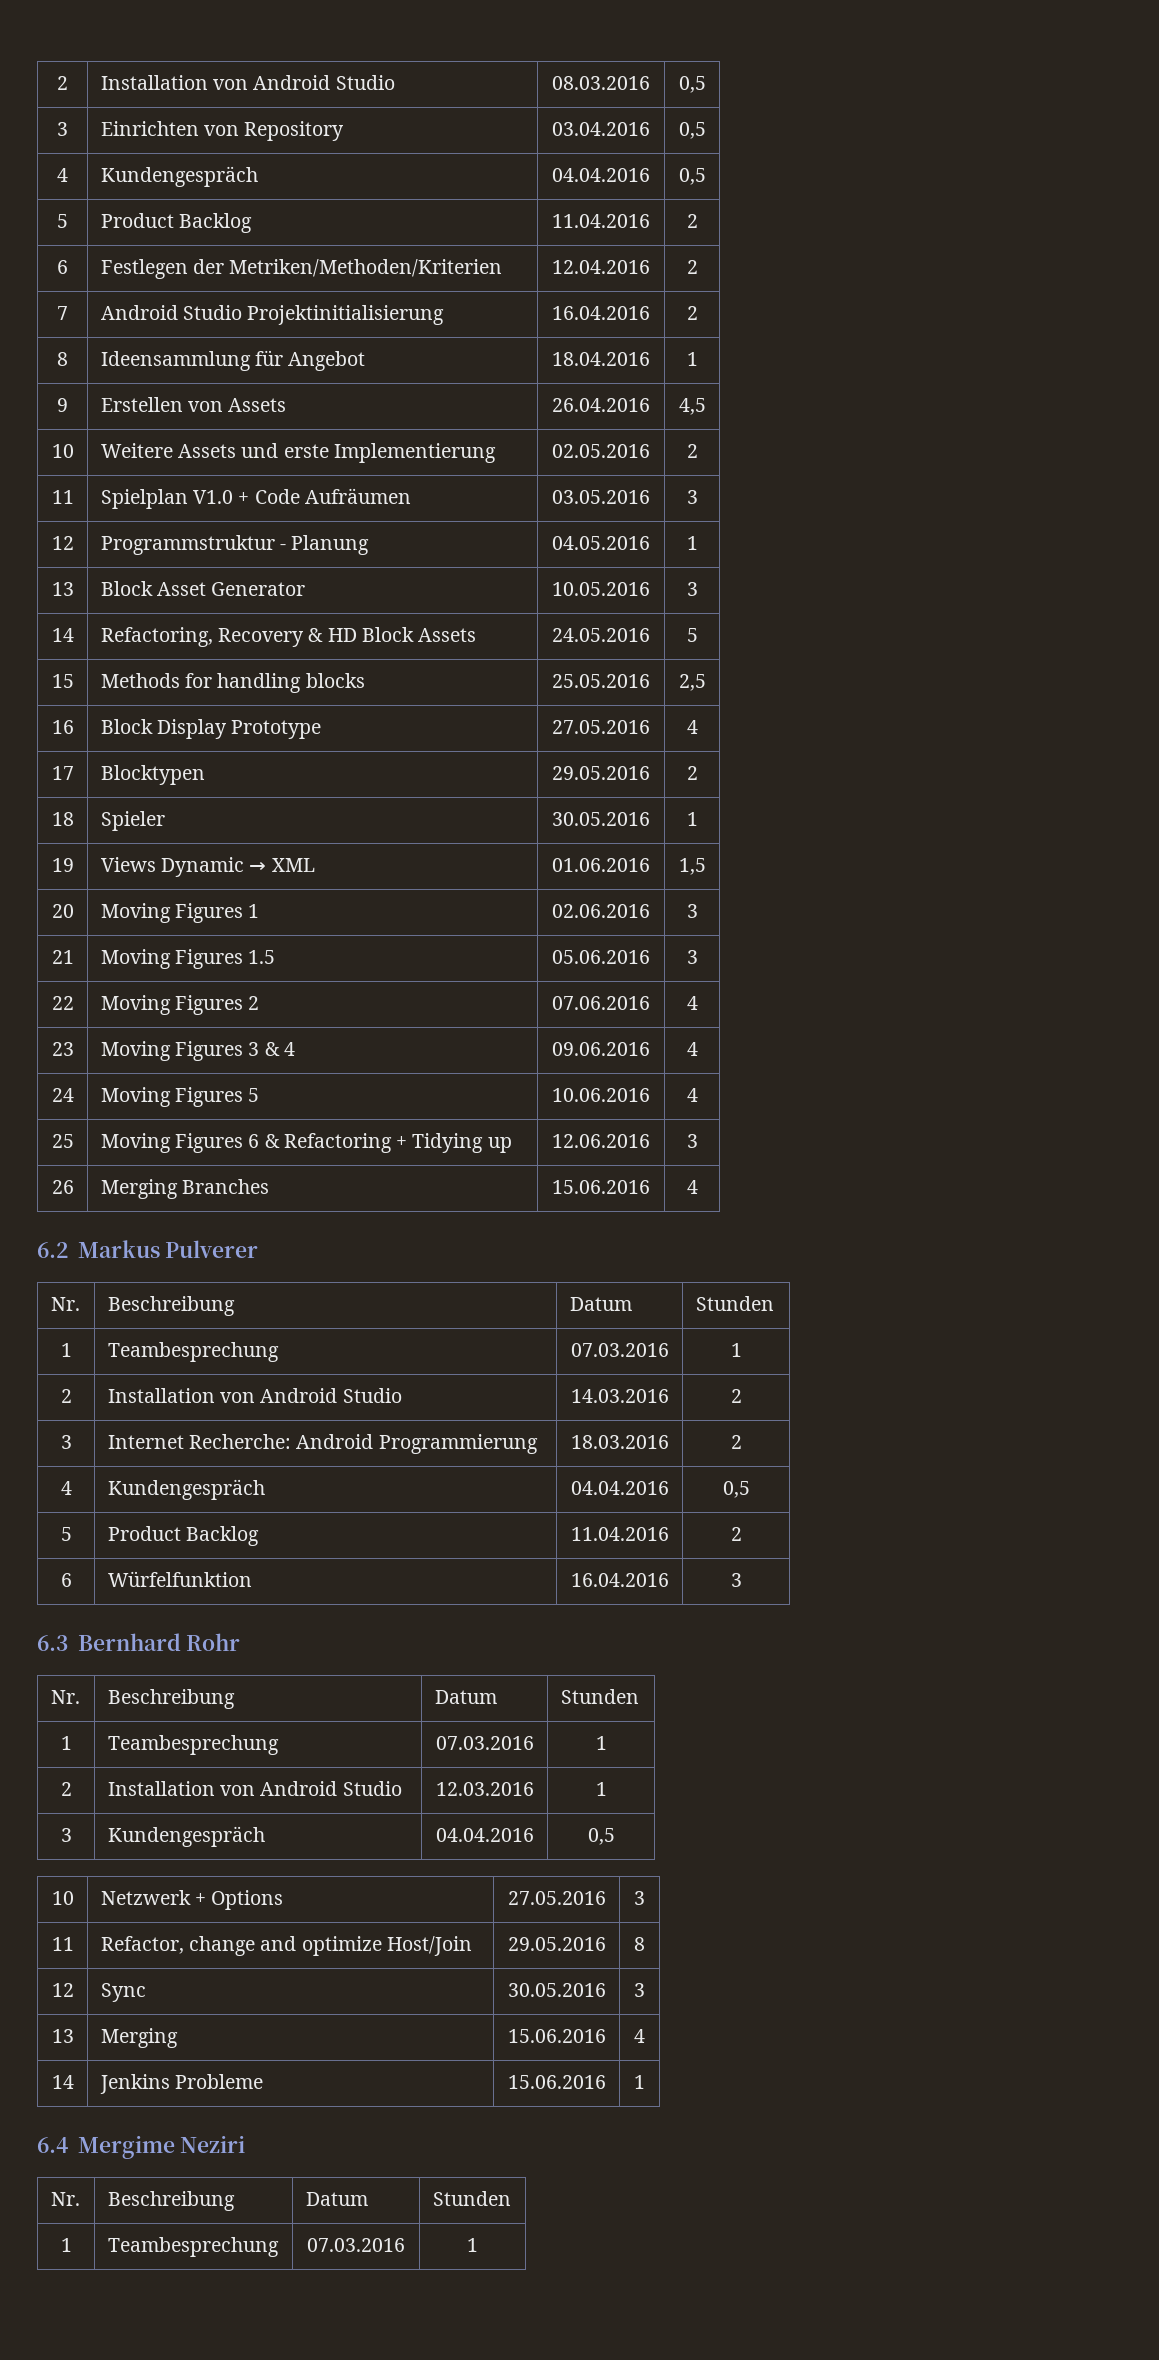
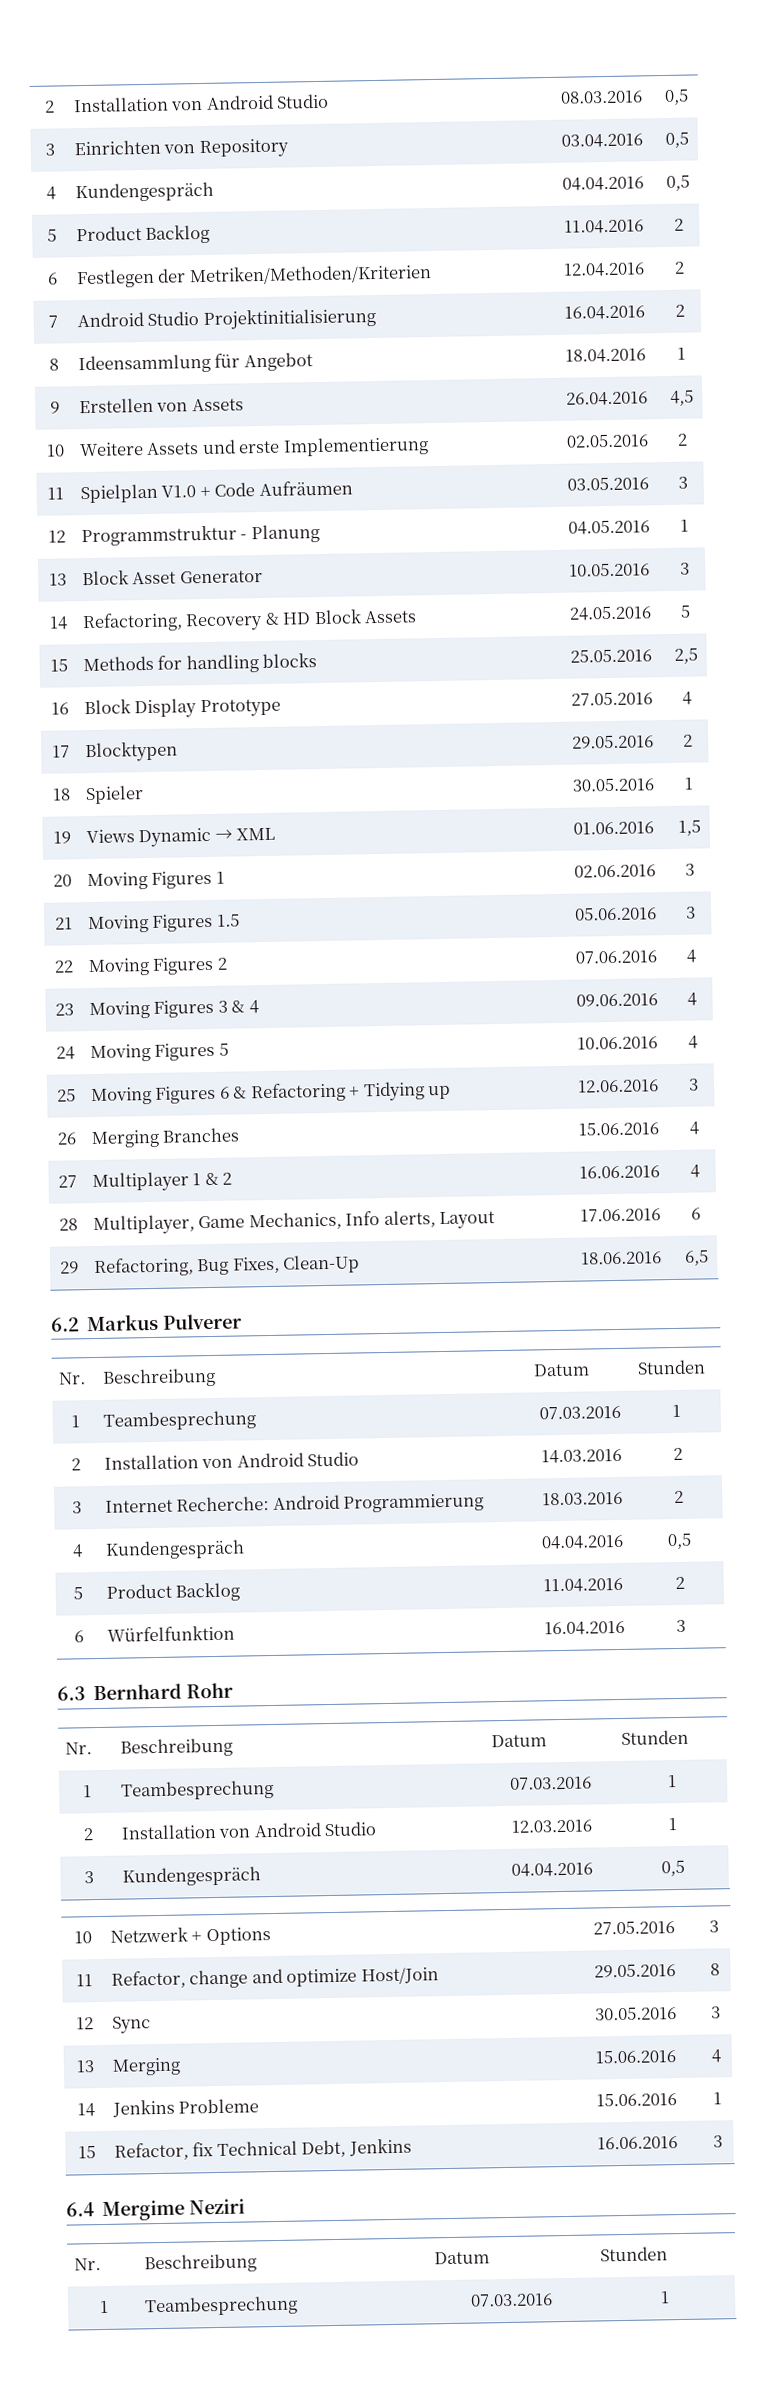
+ 27 | Multiplayer 1 & 2 | 16.06.2016 | 4
+ 28 | Multiplayer, Game Mechanics, Info alerts, Layout | 17.06.2016 | 6
+ 29 | Refactoring, Bug Fixes, Clean-Up | 18.06.2016 | 6,5
+ 15 | Refactor, fix Technical Debt, Jenkins | 16.06.2016 | 3

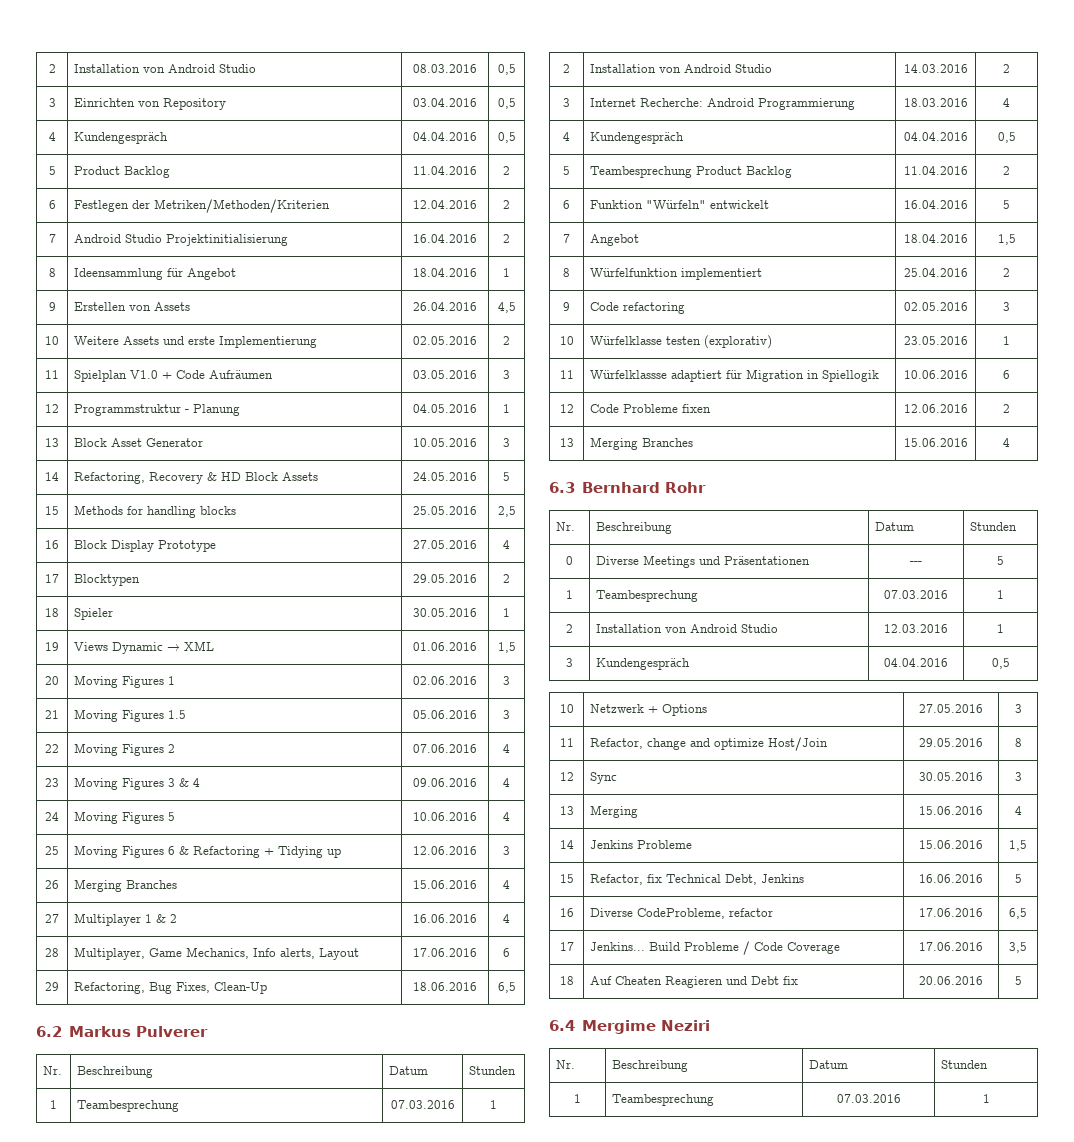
- 3 | Internet Recherche: Android Programmierung | 18.03.2016 | 2
+ 3 | Internet Recherche: Android Programmierung | 18.03.2016 | 4
  4 | Kundengespräch | 04.04.2016 | 0,5
- 5 | Product Backlog | 11.04.2016 | 2
- 6 | Würfelfunktion | 16.04.2016 | 3
+ 5 | Teambesprechung Product Backlog | 11.04.2016 | 2
+ 6 | Funktion "Würfeln" entwickelt | 16.04.2016 | 5
+ 7 | Angebot | 18.04.2016 | 1,5
+ 8 | Würfelfunktion implementiert | 25.04.2016 | 2
+ 9 | Code refactoring | 02.05.2016 | 3
+ 10 | Würfelklasse testen (explorativ) | 23.05.2016 | 1
+ 11 | Würfelklassse adaptiert für Migration in Spiellogik | 10.06.2016 | 6
+ 12 | Code Probleme fixen | 12.06.2016 | 2
+ 13 | Merging Branches | 15.06.2016 | 4
+ 0 | Diverse Meetings und Präsentationen | --- | 5
- 14 | Jenkins Probleme | 15.06.2016 | 1
+ 14 | Jenkins Probleme | 15.06.2016 | 1,5
- 15 | Refactor, fix Technical Debt, Jenkins | 16.06.2016 | 3
+ 15 | Refactor, fix Technical Debt, Jenkins | 16.06.2016 | 5
+ 16 | Diverse CodeProbleme, refactor | 17.06.2016 | 6,5
+ 17 | Jenkins... Build Probleme / Code Coverage | 17.06.2016 | 3,5
+ 18 | Auf Cheaten Reagieren und Debt fix | 20.06.2016 | 5

